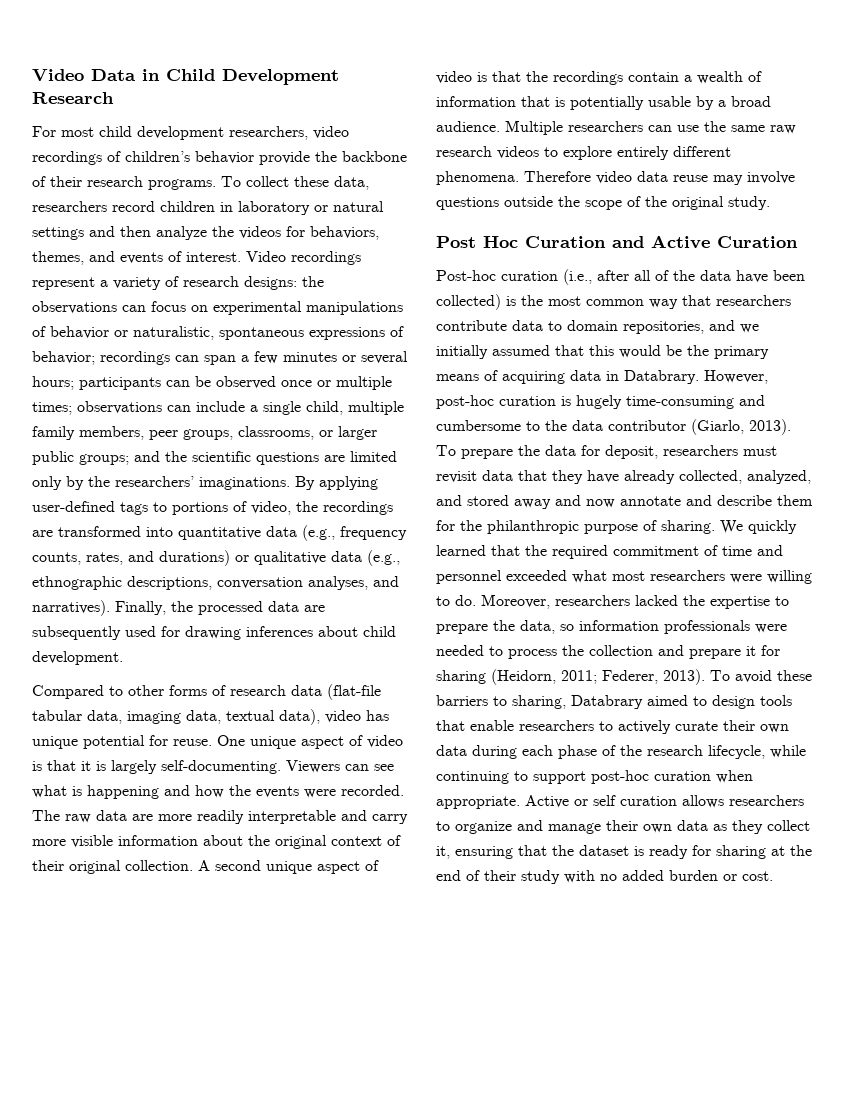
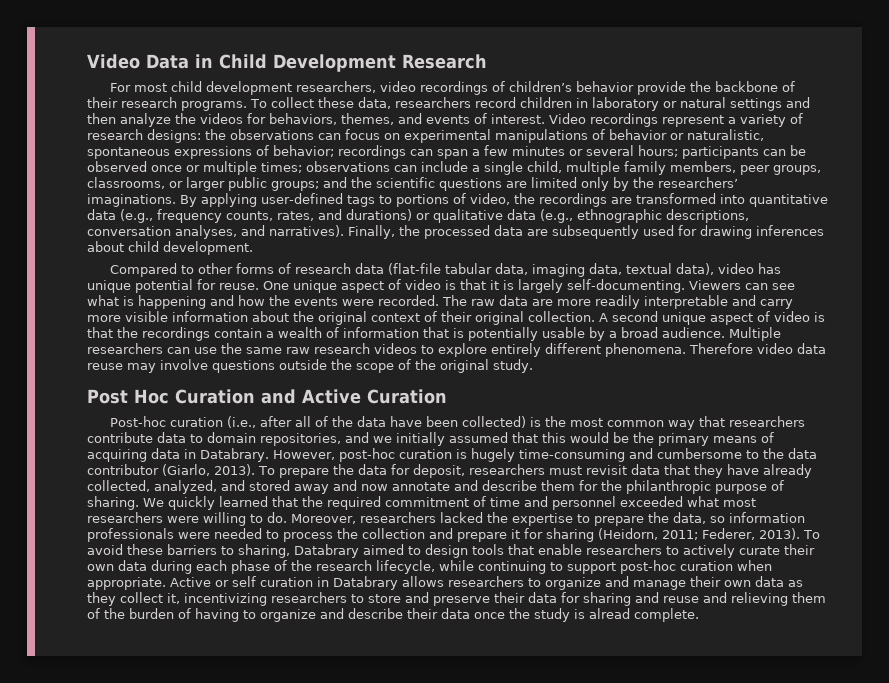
- Active or self curation allows researchers to organize and manage their own data as they collect it, ensuring that the dataset is ready for sharing at the end of their study with no added burden or cost.
+ Active or self curation in Databrary allows researchers to organize and manage their own data as they collect it, incentivizing researchers to store and preserve their data for sharing and reuse and relieving them of the burden of having to organize and describe their data once the study is alread complete.

